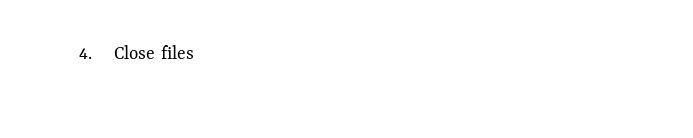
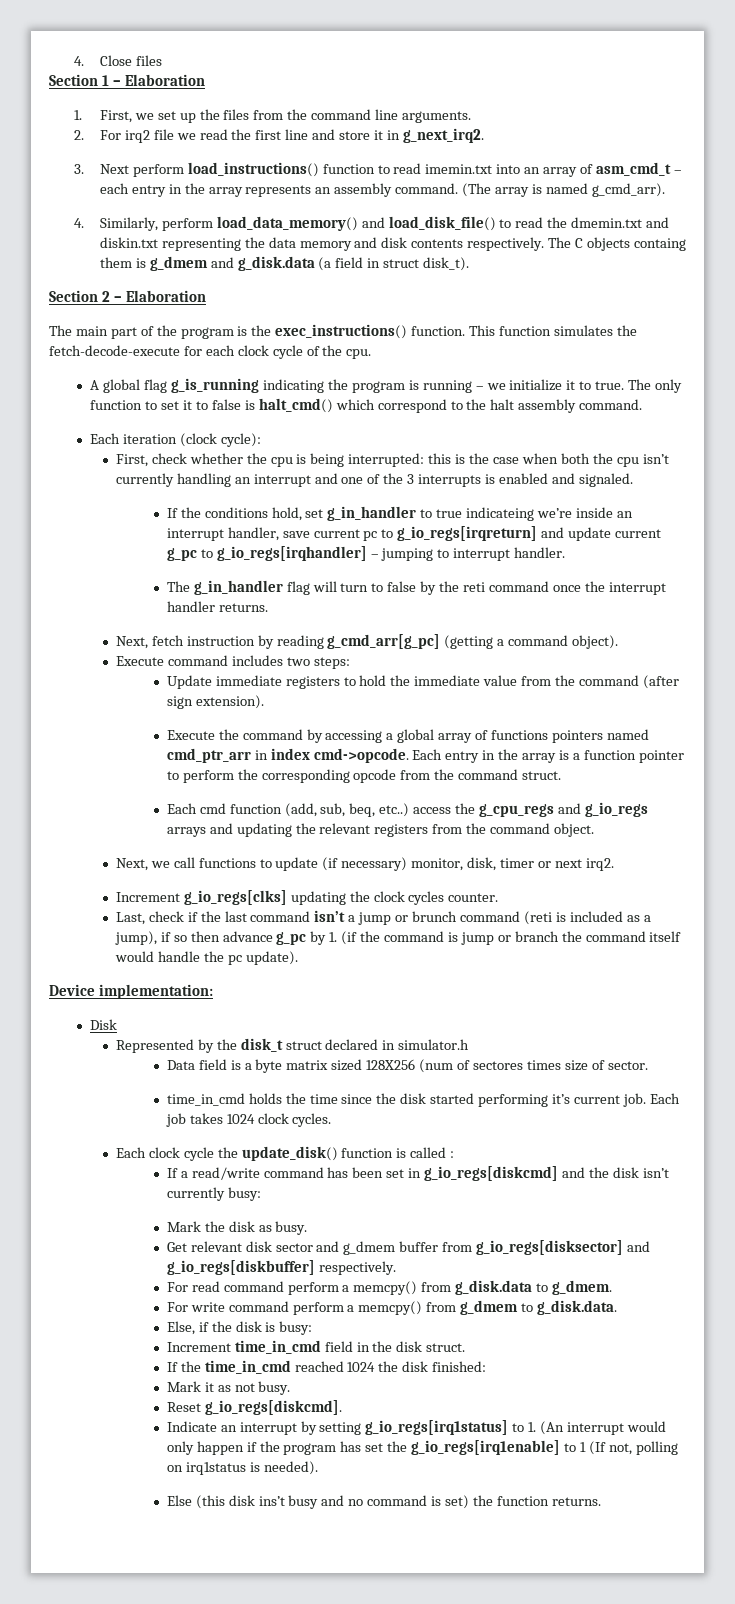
+ Section 1 – Elaboration
+ 1. First, we set up the files from the command line arguments.
+ 2. For irq2 file we read the first line and store it in g_next_irq2.
+ 3. Next perform load_instructions() function to read imemin.txt into an array of asm_cmd_t – each entry in the array represents an assembly command. (The array is named g_cmd_arr).
+ 4. Similarly, perform load_data_memory() and load_disk_file() to read the dmemin.txt and diskin.txt representing the data memory and disk contents respectively. The C objects containg them is g_dmem and g_disk.data (a field in struct disk_t).
+ Section 2 – Elaboration
+ The main part of the program is the exec_instructions() function. This function simulates the fetch-decode-execute for each clock cycle of the cpu.
+ A global flag g_is_running indicating the program is running – we initialize it to true. The only function to set it to false is halt_cmd() which correspond to the halt assembly command.
+ Each iteration (clock cycle):
+ First, check whether the cpu is being interrupted: this is the case when both the cpu isn’t currently handling an interrupt and one of the 3 interrupts is enabled and signaled.
+ If the conditions hold, set g_in_handler to true indicateing we’re inside an interrupt handler, save current pc to g_io_regs[irqreturn] and update current g_pc to g_io_regs[irqhandler] – jumping to interrupt handler.
+ The g_in_handler flag will turn to false by the reti command once the interrupt handler returns.
+ Next, fetch instruction by reading g_cmd_arr[g_pc] (getting a command object).
+ Execute command includes two steps:
+ Update immediate registers to hold the immediate value from the command (after sign extension).
+ Execute the command by accessing a global array of functions pointers named cmd_ptr_arr in index cmd->opcode. Each entry in the array is a function pointer to perform the corresponding opcode from the command struct.
+ Each cmd function (add, sub, beq, etc..) access the g_cpu_regs and g_io_regs arrays and updating the relevant registers from the command object.
+ Next, we call functions to update (if necessary) monitor, disk, timer or next irq2.
+ Increment g_io_regs[clks] updating the clock cycles counter.
+ Last, check if the last command isn’t a jump or brunch command (reti is included as a jump), if so then advance g_pc by 1. (if the command is jump or branch the command itself would handle the pc update).
+ Device implementation:
+ Disk
+ Represented by the disk_t struct declared in simulator.h
+ Data field is a byte matrix sized 128X256 (num of sectores times size of sector.
+ time_in_cmd holds the time since the disk started performing it’s current job. Each job takes 1024 clock cycles.
+ Each clock cycle the update_disk() function is called :
+ If a read/write command has been set in g_io_regs[diskcmd] and the disk isn’t currently busy:
+ Mark the disk as busy.
+ Get relevant disk sector and g_dmem buffer from g_io_regs[disksector] and g_io_regs[diskbuffer] respectively.
+ For read command perform a memcpy() from g_disk.data to g_dmem.
+ For write command perform a memcpy() from g_dmem to g_disk.data.
+ Else, if the disk is busy:
+ Increment time_in_cmd field in the disk struct.
+ If the time_in_cmd reached 1024 the disk finished:
+ Mark it as not busy.
+ Reset g_io_regs[diskcmd].
+ Indicate an interrupt by setting g_io_regs[irq1status] to 1. (An interrupt would only happen if the program has set the g_io_regs[irq1enable] to 1 (If not, polling on irq1status is needed).
+ Else (this disk ins’t busy and no command is set) the function returns.

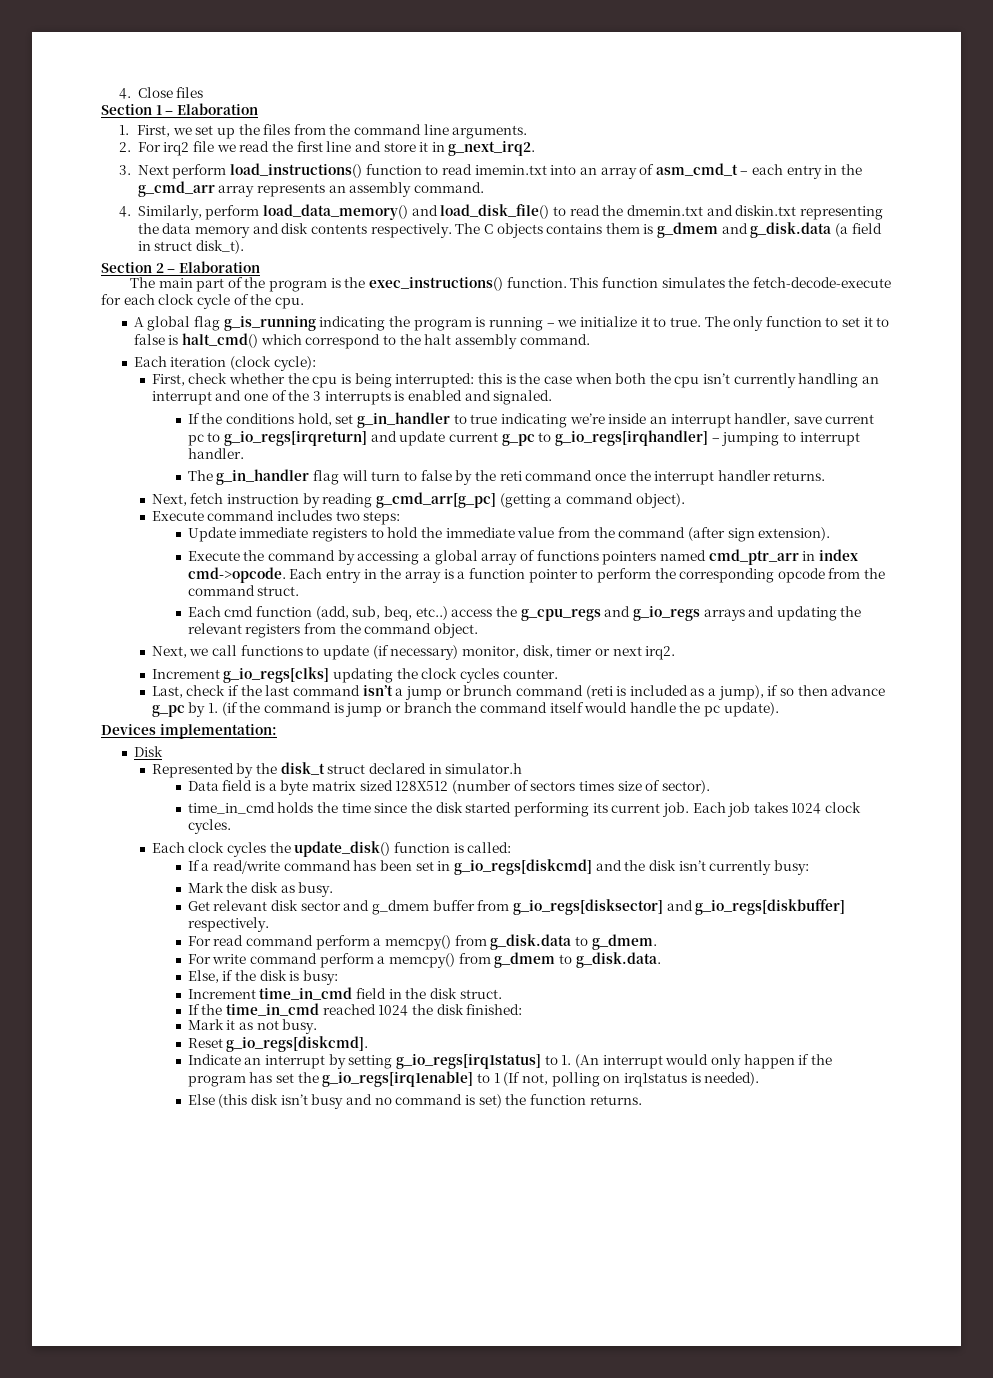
- 3. Next perform load_instructions() function to read imemin.txt into an array of asm_cmd_t – each entry in the array represents an assembly command. (The array is named g_cmd_arr).
+ 3. Next perform load_instructions() function to read imemin.txt into an array of asm_cmd_t – each entry in the g_cmd_arr array represents an assembly command.
- The C objects containg them is g_dmem and g_disk.data (a field in struct disk_t).
+ The C objects contains them is g_dmem and g_disk.data (a field in struct disk_t).
- If the conditions hold, set g_in_handler to true indicateing we’re inside an interrupt handler, save current pc to g_io_regs[irqreturn] and update current g_pc to g_io_regs[irqhandler] – jumping to interrupt handler.
+ If the conditions hold, set g_in_handler to true indicating we’re inside an interrupt handler, save current pc to g_io_regs[irqreturn] and update current g_pc to g_io_regs[irqhandler] – jumping to interrupt handler.
- Device implementation:
+ Devices implementation:
- Data field is a byte matrix sized 128X256 (num of sectores times size of sector.
+ Data field is a byte matrix sized 128X512 (number of sectors times size of sector).
- time_in_cmd holds the time since the disk started performing it’s current job.
+ time_in_cmd holds the time since the disk started performing its current job.
- Each clock cycle the update_disk() function is called :
+ Each clock cycles the update_disk() function is called:
- Else (this disk ins’t busy and no command is set) the function returns.
+ Else (this disk isn’t busy and no command is set) the function returns.

